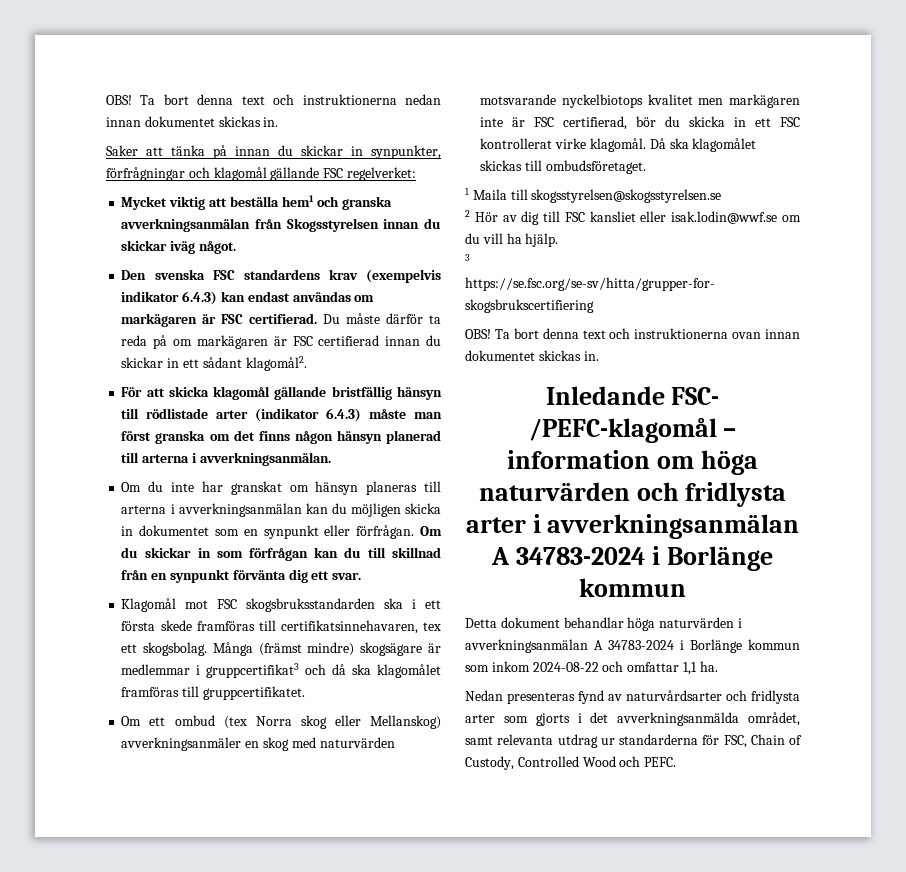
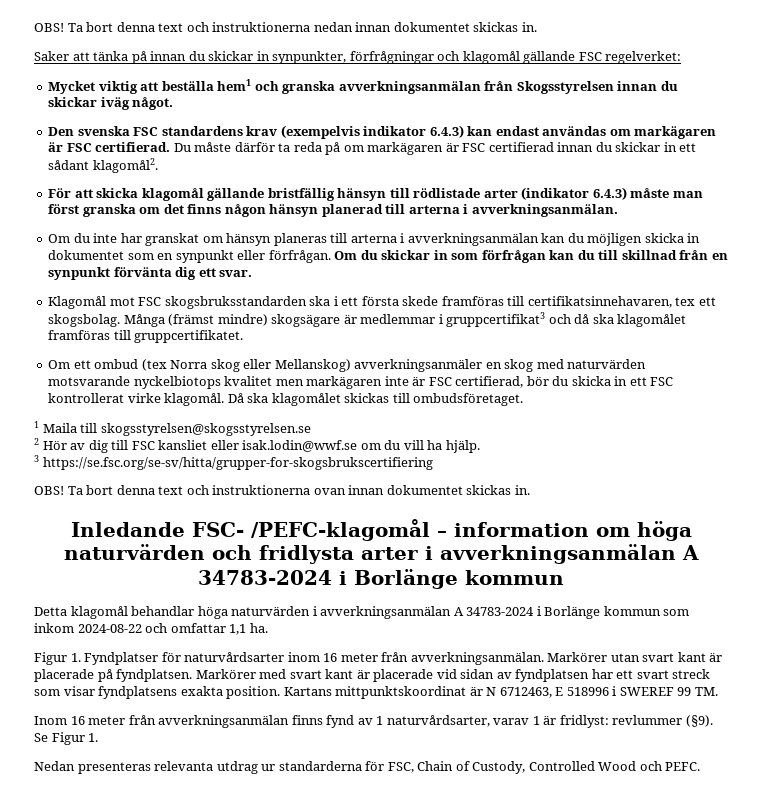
- Detta dokument behandlar höga naturvärden i avverkningsanmälan A 34783-2024 i Borlänge kommun som inkom 2024-08-22 och omfattar 1,1 ha.
+ Detta klagomål behandlar höga naturvärden i avverkningsanmälan A 34783-2024 i Borlänge kommun som inkom 2024-08-22 och omfattar 1,1 ha.
- Nedan presenteras fynd av naturvårdsarter och fridlysta arter som gjorts i det avverkningsanmälda området, samt relevanta utdrag ur standarderna för FSC, Chain of Custody, Controlled Wood och PEFC.
+ Figur 1. Fyndplatser för naturvårdsarter inom 16 meter från avverkningsanmälan. Markörer utan svart kant är placerade på fyndplatsen. Markörer med svart kant är placerade vid sidan av fyndplatsen har ett svart streck som visar fyndplatsens exakta position. Kartans mittpunktskoordinat är N 6712463, E 518996 i SWEREF 99 TM.
+ Inom 16 meter från avverkningsanmälan finns fynd av 1 naturvårdsarter, varav 1 är fridlyst: revlummer (§9). Se Figur 1.
+ Nedan presenteras relevanta utdrag ur standarderna för FSC, Chain of Custody, Controlled Wood och PEFC.

